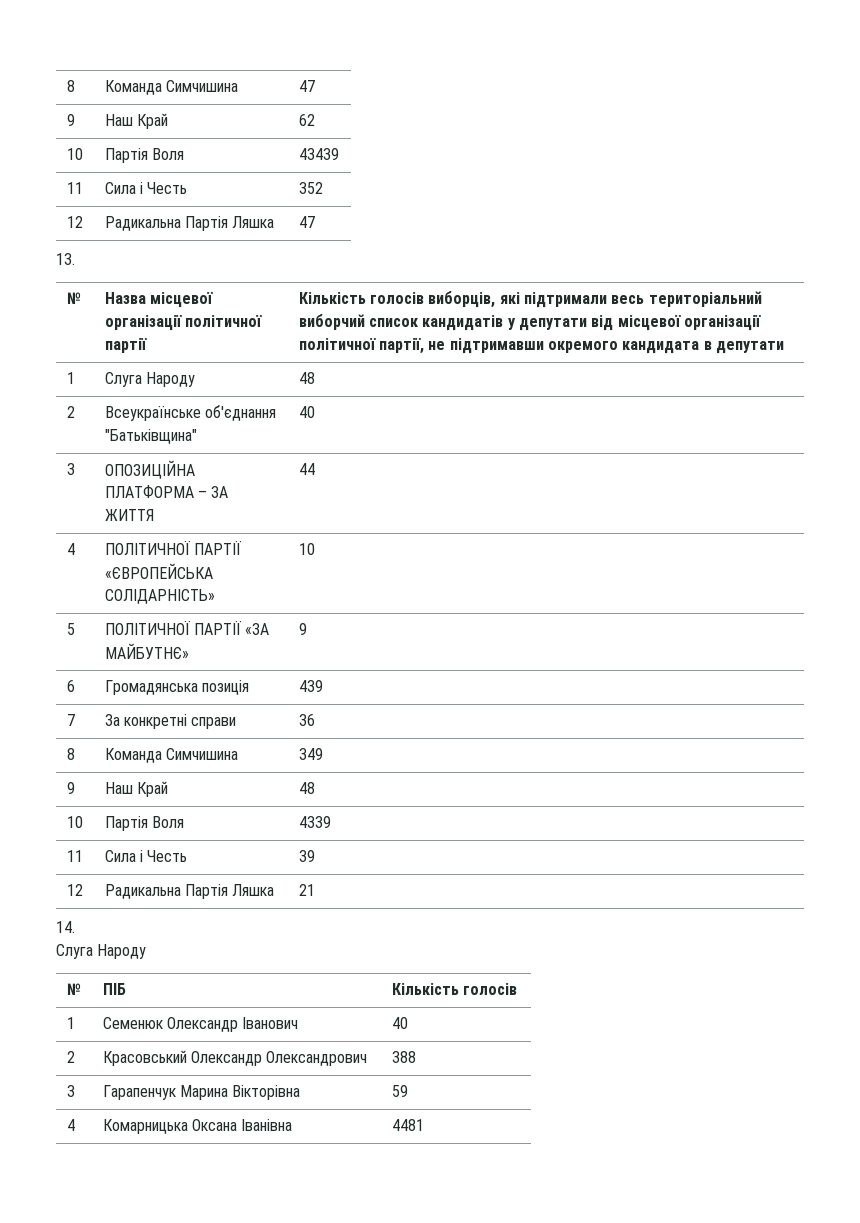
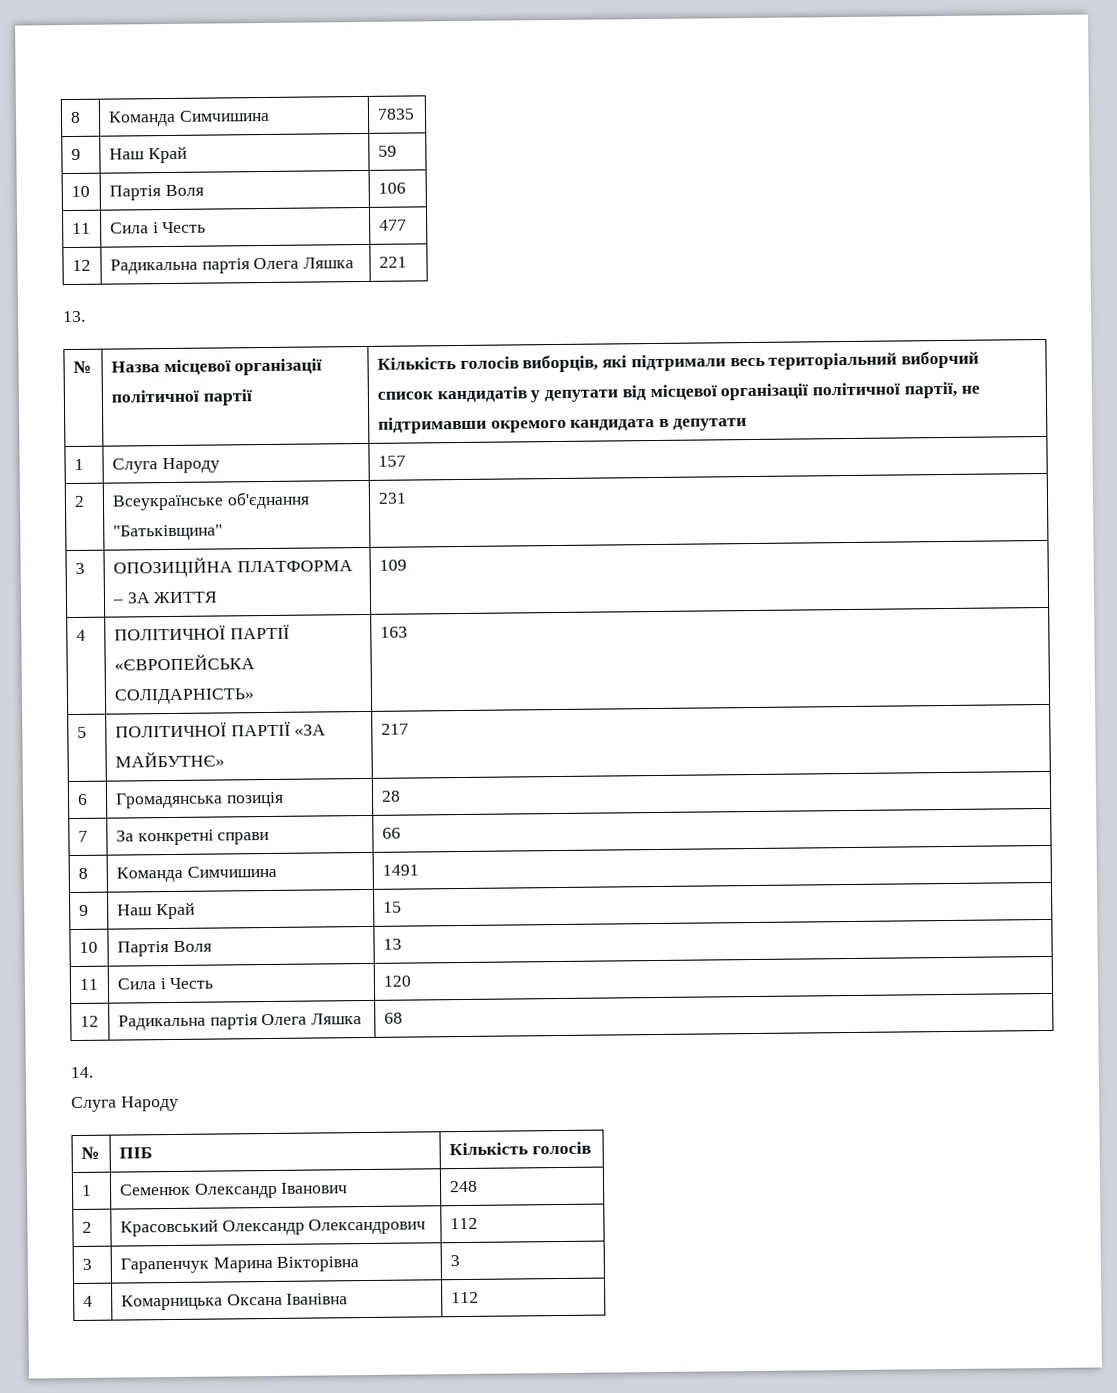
- 8 | Команда Симчишина | 47
- 9 | Наш Край | 62
- 10 | Партія Воля | 43439
- 11 | Сила і Честь | 352
- 12 | Радикальна Партія Ляшка | 47
+ 8 | Команда Симчишина | 7835
+ 9 | Наш Край | 59
+ 10 | Партія Воля | 106
+ 11 | Сила і Честь | 477
+ 12 | Радикальна партія Олега Ляшка | 221
- 1 | Слуга Народу | 48
+ 1 | Слуга Народу | 157
- 2 | Всеукраїнське об'єднання "Батьківщина" | 40
+ 2 | Всеукраїнське об'єднання "Батьківщина" | 231
- 3 | ОПОЗИЦІЙНА ПЛАТФОРМА – ЗА ЖИТТЯ | 44
+ 3 | ОПОЗИЦІЙНА ПЛАТФОРМА – ЗА ЖИТТЯ | 109
- 4 | ПОЛІТИЧНОЇ ПАРТІЇ «ЄВРОПЕЙСЬКА СОЛІДАРНІСТЬ» | 10
+ 4 | ПОЛІТИЧНОЇ ПАРТІЇ «ЄВРОПЕЙСЬКА СОЛІДАРНІСТЬ» | 163
- 5 | ПОЛІТИЧНОЇ ПАРТІЇ «ЗА МАЙБУТНЄ» | 9
+ 5 | ПОЛІТИЧНОЇ ПАРТІЇ «ЗА МАЙБУТНЄ» | 217
- 6 | Громадянська позиція | 439
+ 6 | Громадянська позиція | 28
- 7 | За конкретні справи | 36
- 8 | Команда Симчишина | 349
- 9 | Наш Край | 48
- 10 | Партія Воля | 4339
- 11 | Сила і Честь | 39
- 12 | Радикальна Партія Ляшка | 21
+ 7 | За конкретні справи | 66
+ 8 | Команда Симчишина | 1491
+ 9 | Наш Край | 15
+ 10 | Партія Воля | 13
+ 11 | Сила і Честь | 120
+ 12 | Радикальна партія Олега Ляшка | 68
- 1 | Семенюк Олександр Іванович | 40
+ 1 | Семенюк Олександр Іванович | 248
- 2 | Красовський Олександр Олександрович | 388
+ 2 | Красовський Олександр Олександрович | 112
- 3 | Гарапенчук Марина Вікторівна | 59
+ 3 | Гарапенчук Марина Вікторівна | 3
- 4 | Комарницька Оксана Іванівна | 4481
+ 4 | Комарницька Оксана Іванівна | 112

